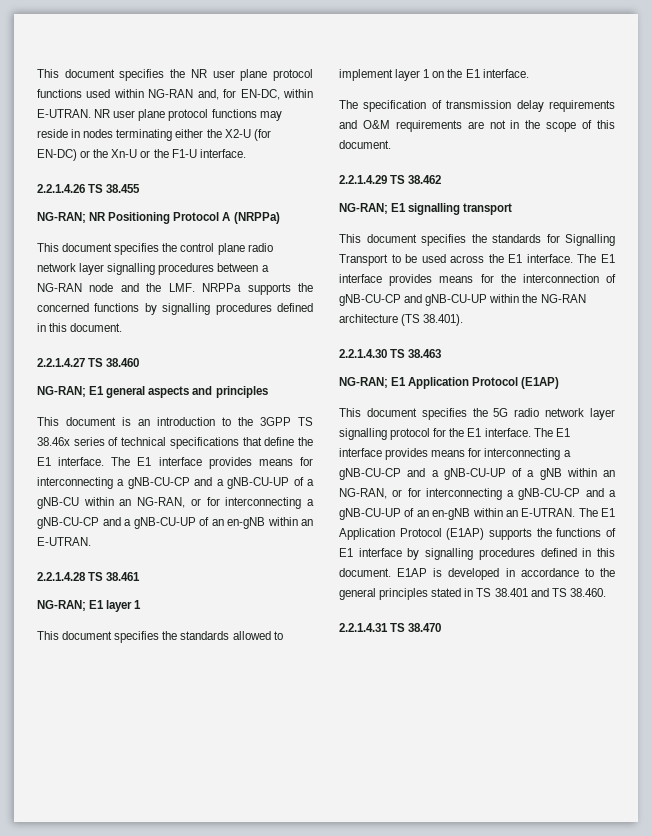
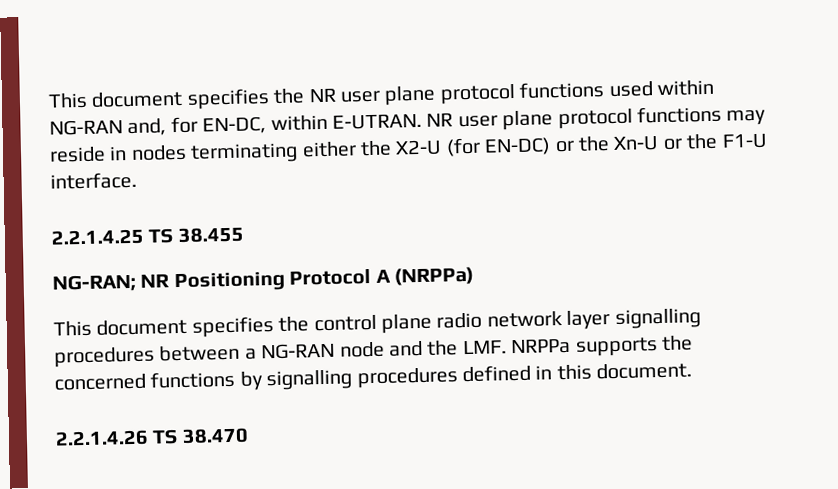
- 2.2.1.4.26 TS 38.455
+ 2.2.1.4.25 TS 38.455
- 2.2.1.4.27 TS 38.460
- NG-RAN; E1 general aspects and principles
- This document is an introduction to the 3GPP TS 38.46x series of technical specifications that define the E1 interface. The E1 interface provides means for interconnecting a gNB-CU-CP and a gNB-CU-UP of a gNB-CU within an NG-RAN, or for interconnecting a gNB-CU-CP and a gNB-CU-UP of an en-gNB within an E-UTRAN.
- 2.2.1.4.28 TS 38.461
- NG-RAN; E1 layer 1
- This document specifies the standards allowed to implement layer 1 on the E1 interface.
- The specification of transmission delay requirements and O&M requirements are not in the scope of this document.
- 2.2.1.4.29 TS 38.462
- NG-RAN; E1 signalling transport
- This document specifies the standards for Signalling Transport to be used across the E1 interface. The E1 interface provides means for the interconnection of gNB-CU-CP and gNB-CU-UP within the NG-RAN architecture (TS 38.401).
- 2.2.1.4.30 TS 38.463
- NG-RAN; E1 Application Protocol (E1AP)
- This document specifies the 5G radio network layer signalling protocol for the E1 interface. The E1 interface provides means for interconnecting a gNB-CU-CP and a gNB-CU-UP of a gNB within an NG-RAN, or for interconnecting a gNB-CU-CP and a gNB-CU-UP of an en-gNB within an E-UTRAN. The E1 Application Protocol (E1AP) supports the functions of E1 interface by signalling procedures defined in this document. E1AP is developed in accordance to the general principles stated in TS 38.401 and TS 38.460.
- 2.2.1.4.31 TS 38.470
+ 2.2.1.4.26 TS 38.470

